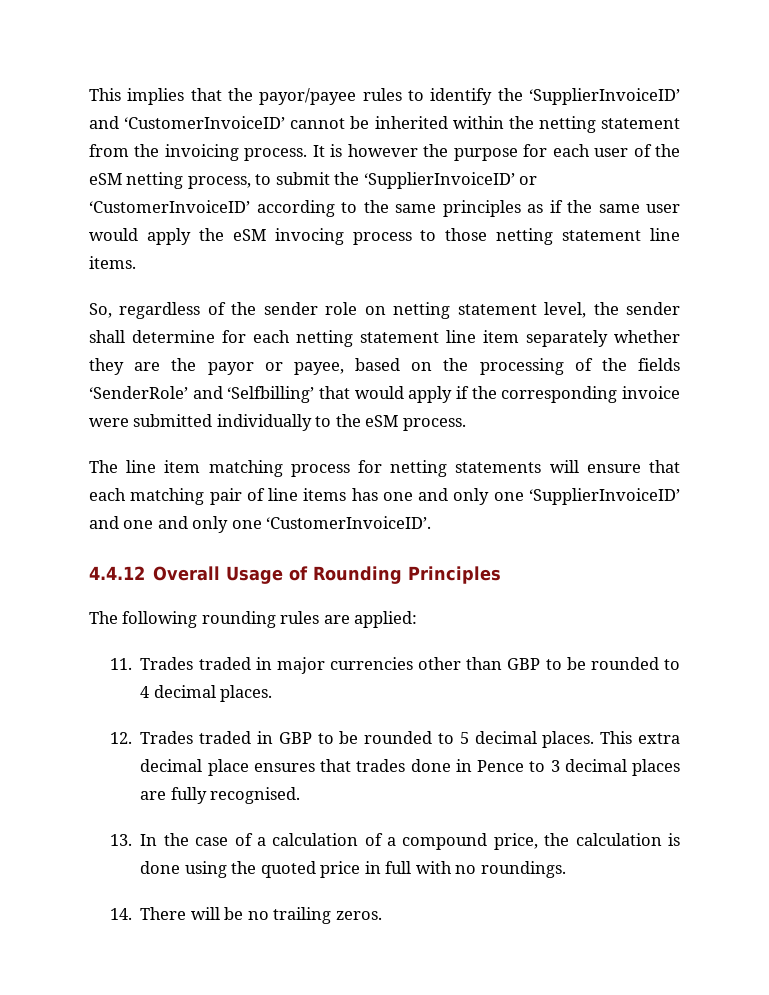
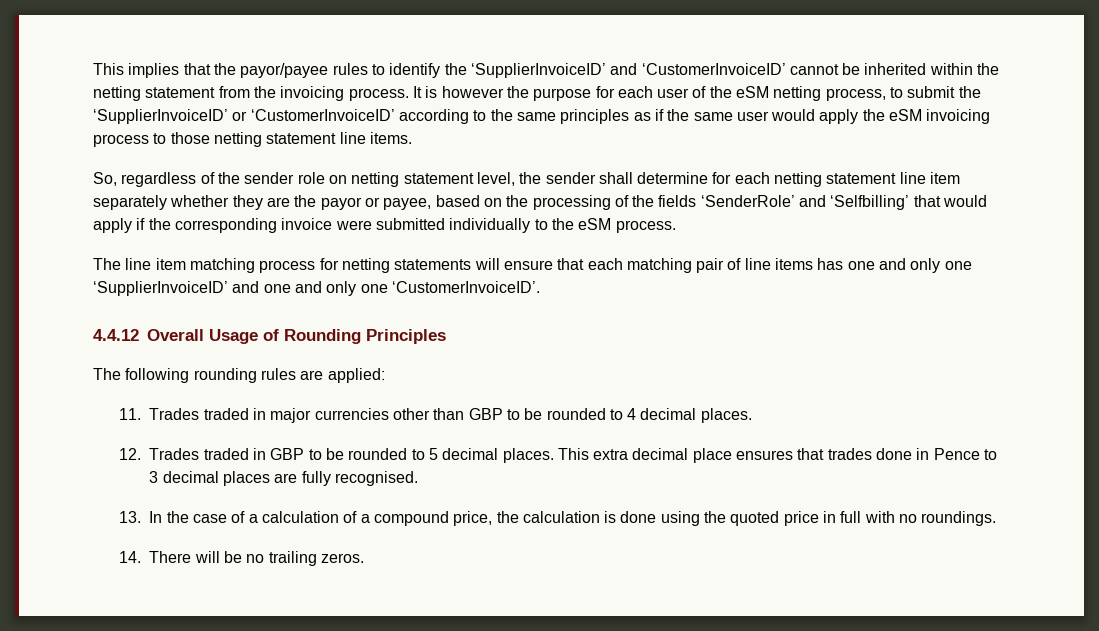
- It is however the purpose for each user of the eSM netting process, to submit the ‘SupplierInvoiceID’ or ‘CustomerInvoiceID’ according to the same principles as if the same user would apply the eSM invocing process to those netting statement line items.
+ It is however the purpose for each user of the eSM netting process, to submit the ‘SupplierInvoiceID’ or ‘CustomerInvoiceID’ according to the same principles as if the same user would apply the eSM invoicing process to those netting statement line items.

